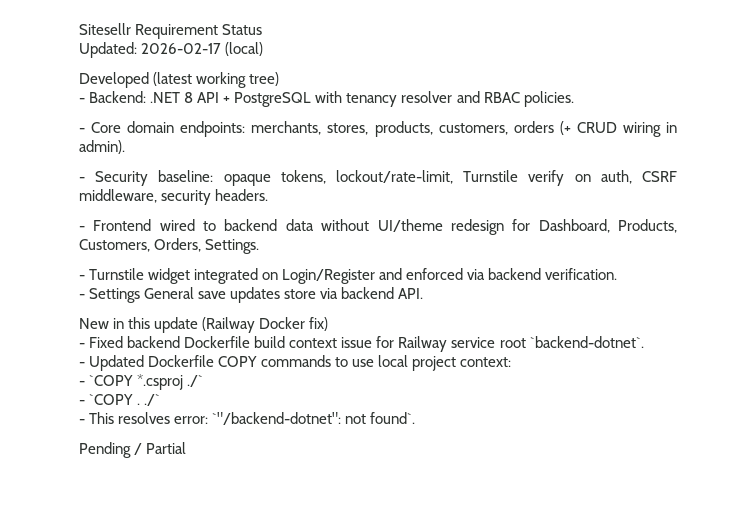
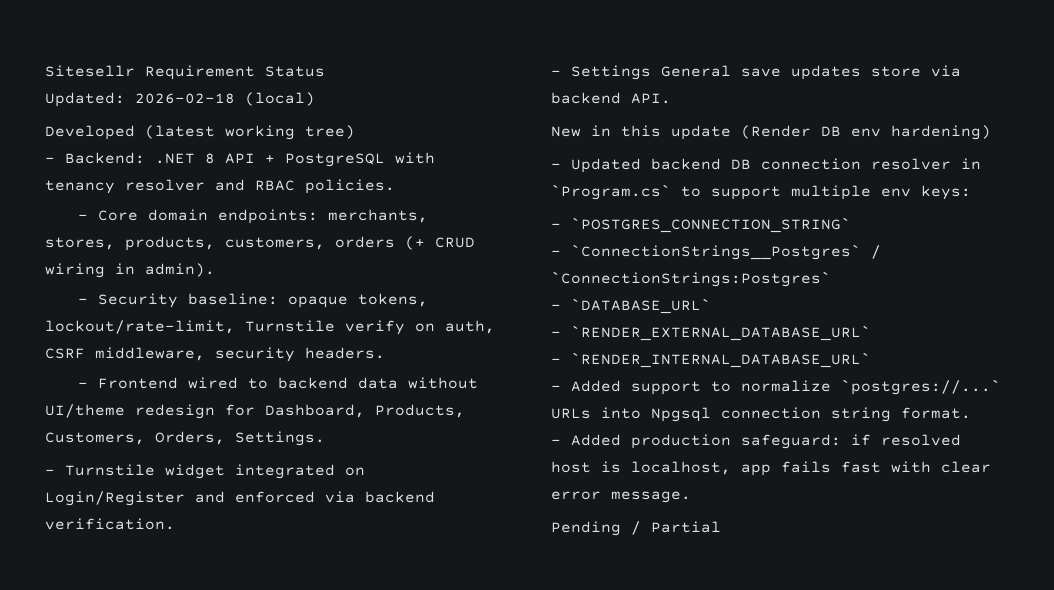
- Updated: 2026-02-17 (local)
+ Updated: 2026-02-18 (local)
- New in this update (Railway Docker fix)
- - Fixed backend Dockerfile build context issue for Railway service root `backend-dotnet`.
- - Updated Dockerfile COPY commands to use local project context:
- - `COPY *.csproj ./`
- - `COPY . ./`
- - This resolves error: `"/backend-dotnet": not found`.
+ New in this update (Render DB env hardening)
+ - Updated backend DB connection resolver in `Program.cs` to support multiple env keys:
+ - `POSTGRES_CONNECTION_STRING`
+ - `ConnectionStrings__Postgres` / `ConnectionStrings:Postgres`
+ - `DATABASE_URL`
+ - `RENDER_EXTERNAL_DATABASE_URL`
+ - `RENDER_INTERNAL_DATABASE_URL`
+ - Added support to normalize `postgres://...` URLs into Npgsql connection string format.
+ - Added production safeguard: if resolved host is localhost, app fails fast with clear error message.

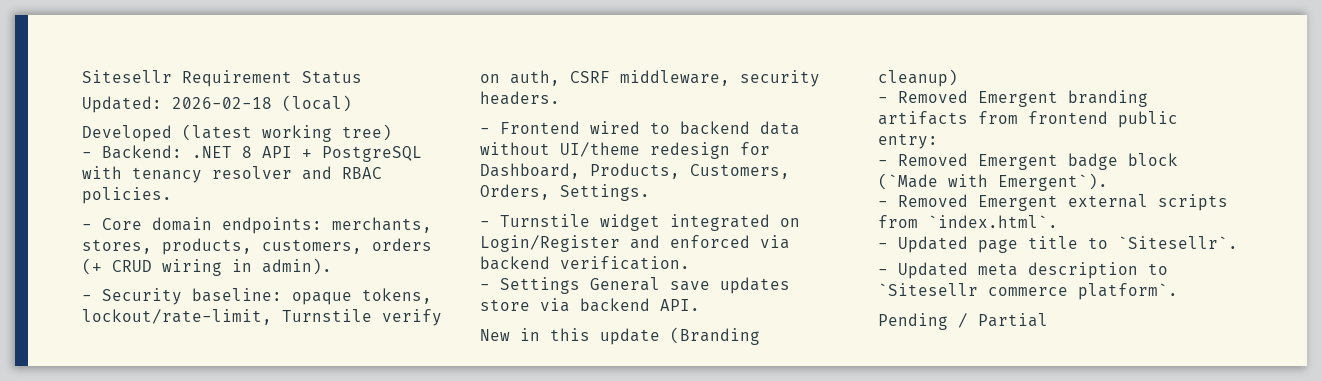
- New in this update (Render DB env hardening)
- - Updated backend DB connection resolver in `Program.cs` to support multiple env keys:
- - `POSTGRES_CONNECTION_STRING`
- - `ConnectionStrings__Postgres` / `ConnectionStrings:Postgres`
- - `DATABASE_URL`
- - `RENDER_EXTERNAL_DATABASE_URL`
- - `RENDER_INTERNAL_DATABASE_URL`
- - Added support to normalize `postgres://...` URLs into Npgsql connection string format.
- - Added production safeguard: if resolved host is localhost, app fails fast with clear error message.
+ New in this update (Branding cleanup)
+ - Removed Emergent branding artifacts from frontend public entry:
+ - Removed Emergent badge block (`Made with Emergent`).
+ - Removed Emergent external scripts from `index.html`.
+ - Updated page title to `Sitesellr`.
+ - Updated meta description to `Sitesellr commerce platform`.

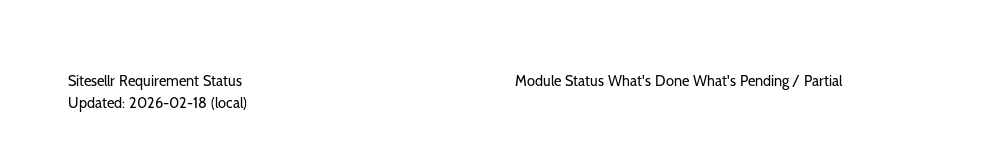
- Developed (latest working tree)
- - Backend: .NET 8 API + PostgreSQL with tenancy resolver and RBAC policies.
- - Core domain endpoints: merchants, stores, products, customers, orders (+ CRUD wiring in admin).
- - Security baseline: opaque tokens, lockout/rate-limit, Turnstile verify on auth, CSRF middleware, security headers.
- - Frontend wired to backend data without UI/theme redesign for Dashboard, Products, Customers, Orders, Settings.
- - Turnstile widget integrated on Login/Register and enforced via backend verification.
- - Settings General save updates store via backend API.
- New in this update (Branding cleanup)
- - Removed Emergent branding artifacts from frontend public entry:
- - Removed Emergent badge block (`Made with Emergent`).
- - Removed Emergent external scripts from `index.html`.
- - Updated page title to `Sitesellr`.
- - Updated meta description to `Sitesellr commerce platform`.
- Pending / Partial
+ Module Status What's Done What's Pending / Partial

